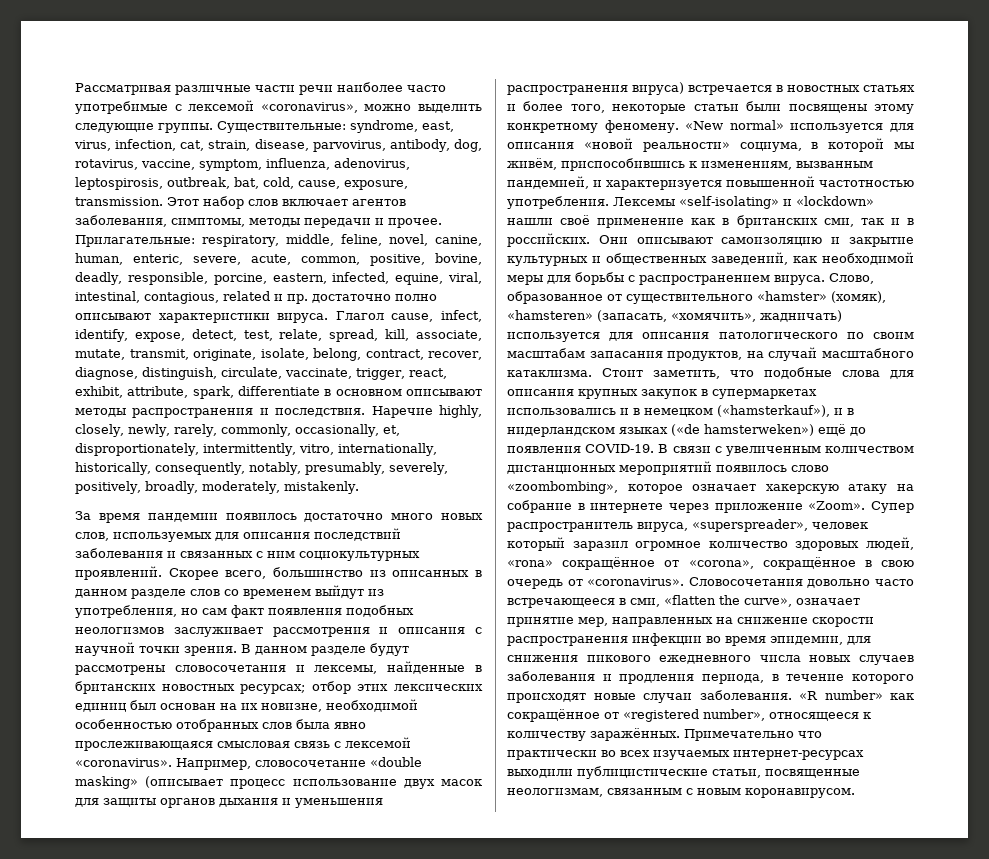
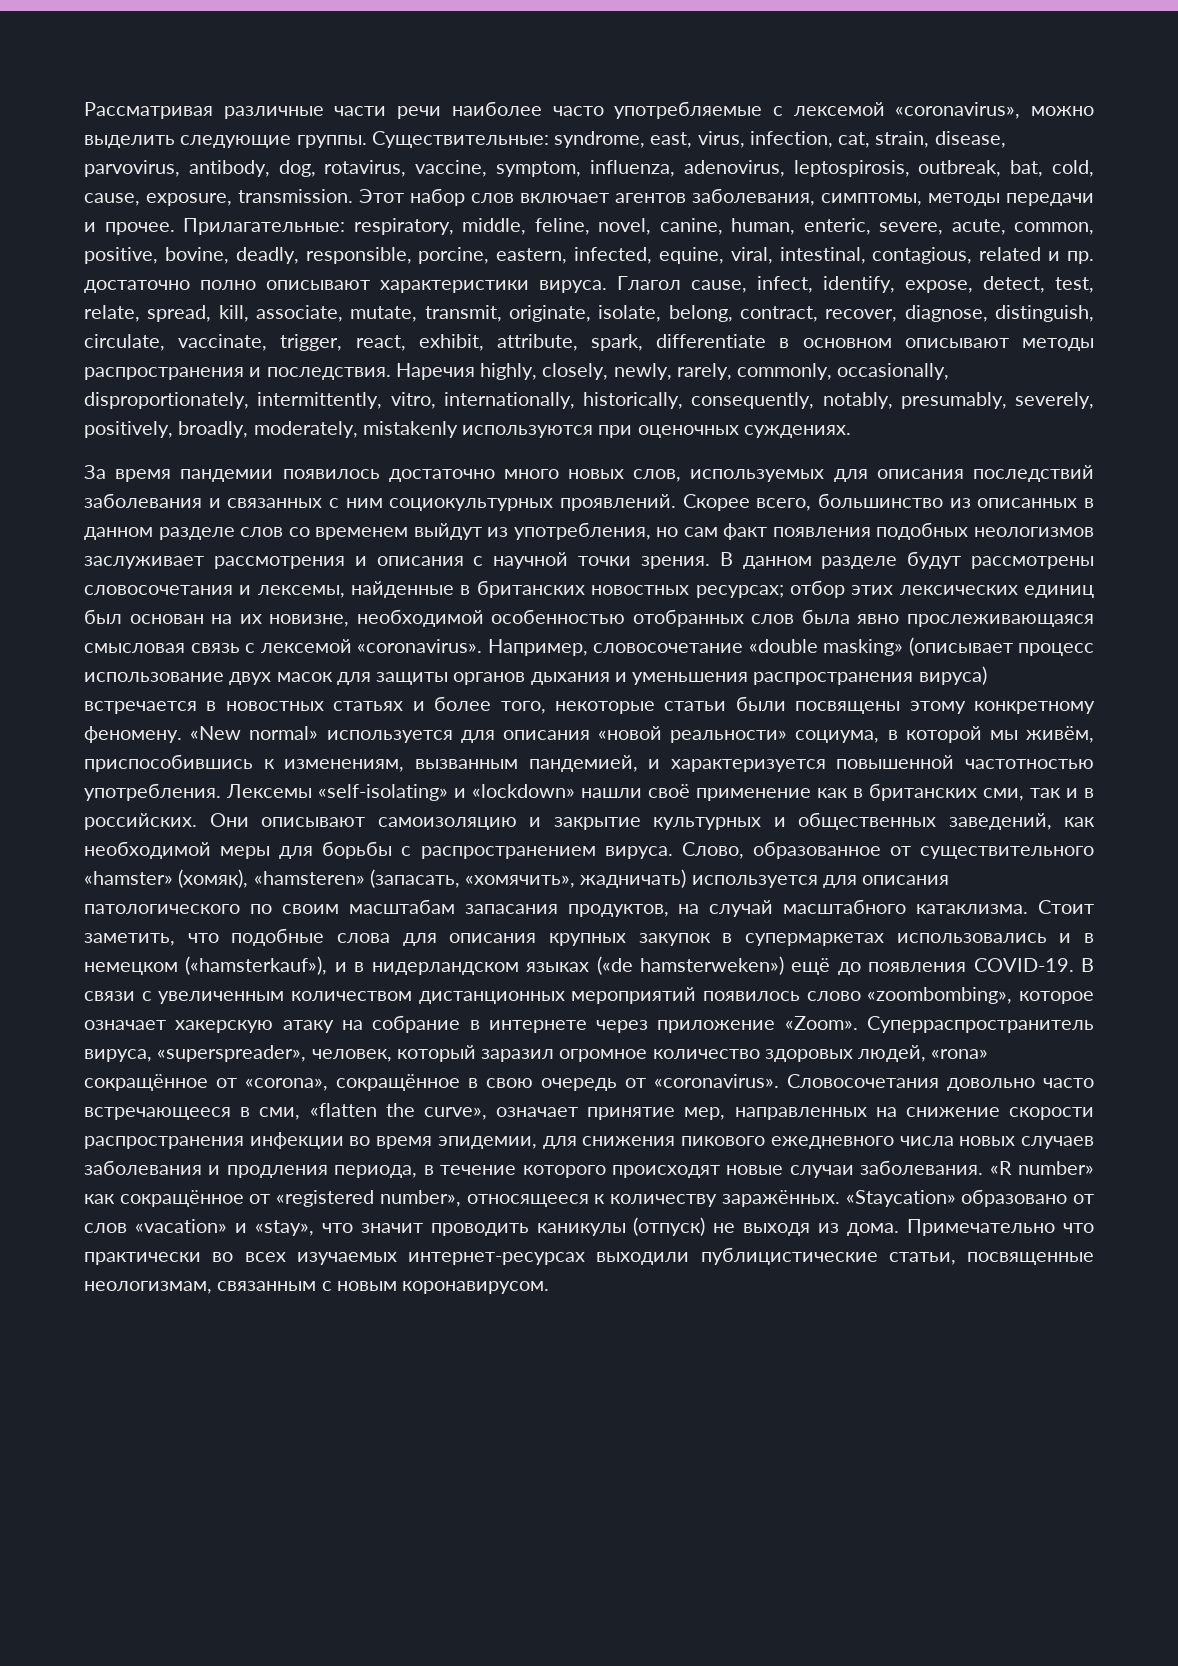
- Рассматривая различные части речи наиболее часто употребимые с лексемой «coronavirus», можно выделить следующие группы.
+ Рассматривая различные части речи наиболее часто употребляемые с лексемой «coronavirus», можно выделить следующие группы.
- Наречие highly, closely, newly, rarely, commonly, occasionally, et, disproportionately, intermittently, vitro, internationally, historically, consequently, notably, presumably, severely, positively, broadly, moderately, mistakenly.
+ Наречия highly, closely, newly, rarely, commonly, occasionally, disproportionately, intermittently, vitro, internationally, historically, consequently, notably, presumably, severely, positively, broadly, moderately, mistakenly используются при оценочных суждениях.
- Супер распространитель вируса, «superspreader», человек который заразил огромное количество здоровых людей, «rona» сокращённое от «corona», сокращённое в свою очередь от «coronavirus».
+ Суперраспространитель вируса, «superspreader», человек, который заразил огромное количество здоровых людей, «rona» сокращённое от «corona», сокращённое в свою очередь от «coronavirus».
+ «Staycation» образовано от слов «vacation» и «stay», что значит проводить каникулы (отпуск) не выходя из дома.

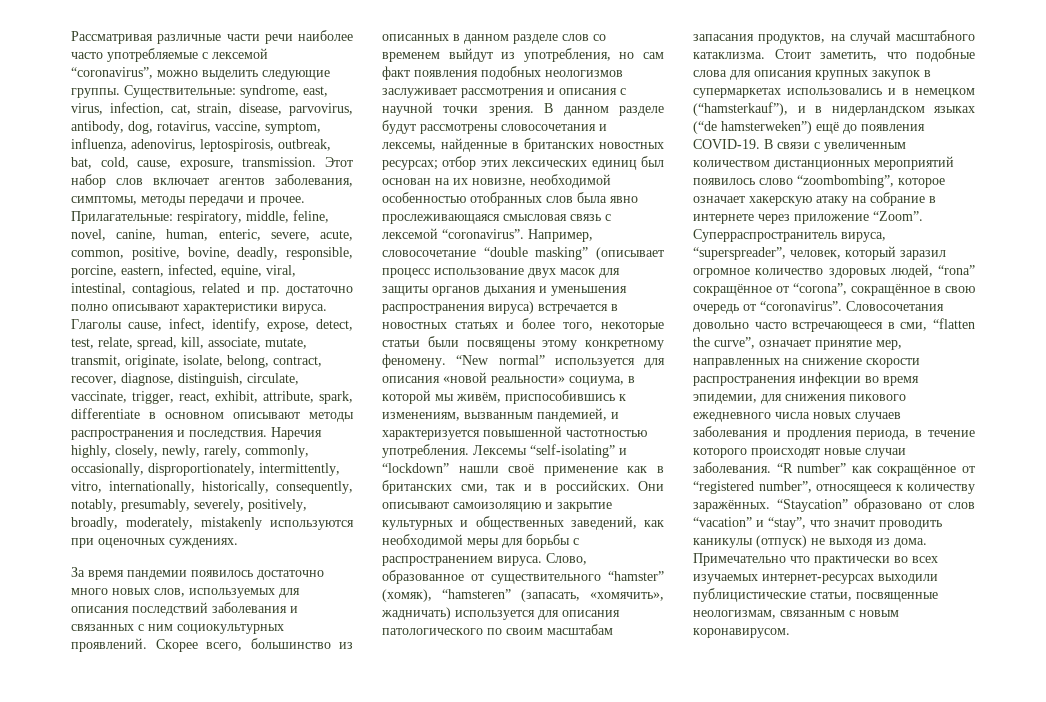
- Рассматривая различные части речи наиболее часто употребляемые с лексемой «coronavirus», можно выделить следующие группы.
+ Рассматривая различные части речи наиболее часто употребляемые с лексемой “coronavirus”, можно выделить следующие группы.
- Глагол cause, infect, identify, expose, detect, test, relate, spread, kill, associate, mutate, transmit, originate, isolate, belong, contract, recover, diagnose, distinguish, circulate, vaccinate, trigger, react, exhibit, attribute, spark, differentiate в основном описывают методы распространения и последствия.
+ Глаголы cause, infect, identify, expose, detect, test, relate, spread, kill, associate, mutate, transmit, originate, isolate, belong, contract, recover, diagnose, distinguish, circulate, vaccinate, trigger, react, exhibit, attribute, spark, differentiate в основном описывают методы распространения и последствия.
- В данном разделе будут рассмотрены словосочетания и лексемы, найденные в британских новостных ресурсах; отбор этих лексических единиц был основан на их новизне, необходимой особенностью отобранных слов была явно прослеживающаяся смысловая связь с лексемой «coronavirus».
+ В данном разделе будут рассмотрены словосочетания и лексемы, найденные в британских новостных ресурсах; отбор этих лексических единиц был основан на их новизне, необходимой особенностью отобранных слов была явно прослеживающаяся смысловая связь с лексемой “coronavirus”.
- Например, словосочетание «double masking» (описывает процесс использование двух масок для защиты органов дыхания и уменьшения распространения вируса) встречается в новостных статьях и более того, некоторые статьи были посвящены этому конкретному феномену.
+ Например, словосочетание “double masking” (описывает процесс использование двух масок для защиты органов дыхания и уменьшения распространения вируса) встречается в новостных статьях и более того, некоторые статьи были посвящены этому конкретному феномену.
- «New normal» используется для описания «новой реальности» социума, в которой мы живём, приспособившись к изменениям, вызванным пандемией, и характеризуется повышенной частотностью употребления.
+ “New normal” используется для описания «новой реальности» социума, в которой мы живём, приспособившись к изменениям, вызванным пандемией, и характеризуется повышенной частотностью употребления.
- Лексемы «self-isolating» и «lockdown» нашли своё применение как в британских сми, так и в российских.
+ Лексемы “self-isolating” и “lockdown” нашли своё применение как в британских сми, так и в российских.
- Слово, образованное от существительного «hamster» (хомяк), «hamsteren» (запасать, «хомячить», жадничать) используется для описания патологического по своим масштабам запасания продуктов, на случай масштабного катаклизма.
+ Слово, образованное от существительного “hamster” (хомяк), “hamsteren” (запасать, «хомячить», жадничать) используется для описания патологического по своим масштабам запасания продуктов, на случай масштабного катаклизма.
- Стоит заметить, что подобные слова для описания крупных закупок в супермаркетах использовались и в немецком («hamsterkauf»), и в нидерландском языках («de hamsterweken») ещё до появления COVID-19.
+ Стоит заметить, что подобные слова для описания крупных закупок в супермаркетах использовались и в немецком (“hamsterkauf”), и в нидерландском языках (“de hamsterweken”) ещё до появления COVID-19.
- В связи с увеличенным количеством дистанционных мероприятий появилось слово «zoombombing», которое означает хакерскую атаку на собрание в интернете через приложение «Zoom».
+ В связи с увеличенным количеством дистанционных мероприятий появилось слово “zoombombing”, которое означает хакерскую атаку на собрание в интернете через приложение “Zoom”.
- Суперраспространитель вируса, «superspreader», человек, который заразил огромное количество здоровых людей, «rona» сокращённое от «corona», сокращённое в свою очередь от «coronavirus».
+ Суперраспространитель вируса, “superspreader”, человек, который заразил огромное количество здоровых людей, “rona” сокращённое от “corona”, сокращённое в свою очередь от “coronavirus”.
- Словосочетания довольно часто встречающееся в сми, «flatten the curve», означает принятие мер, направленных на снижение скорости распространения инфекции во время эпидемии, для снижения пикового ежедневного числа новых случаев заболевания и продления периода, в течение которого происходят новые случаи заболевания.
+ Словосочетания довольно часто встречающееся в сми, “flatten the curve”, означает принятие мер, направленных на снижение скорости распространения инфекции во время эпидемии, для снижения пикового ежедневного числа новых случаев заболевания и продления периода, в течение которого происходят новые случаи заболевания.
- «R number» как сокращённое от «registered number», относящееся к количеству заражённых.
+ “R number” как сокращённое от “registered number”, относящееся к количеству заражённых.
- «Staycation» образовано от слов «vacation» и «stay», что значит проводить каникулы (отпуск) не выходя из дома.
+ “Staycation” образовано от слов “vacation” и “stay”, что значит проводить каникулы (отпуск) не выходя из дома.

